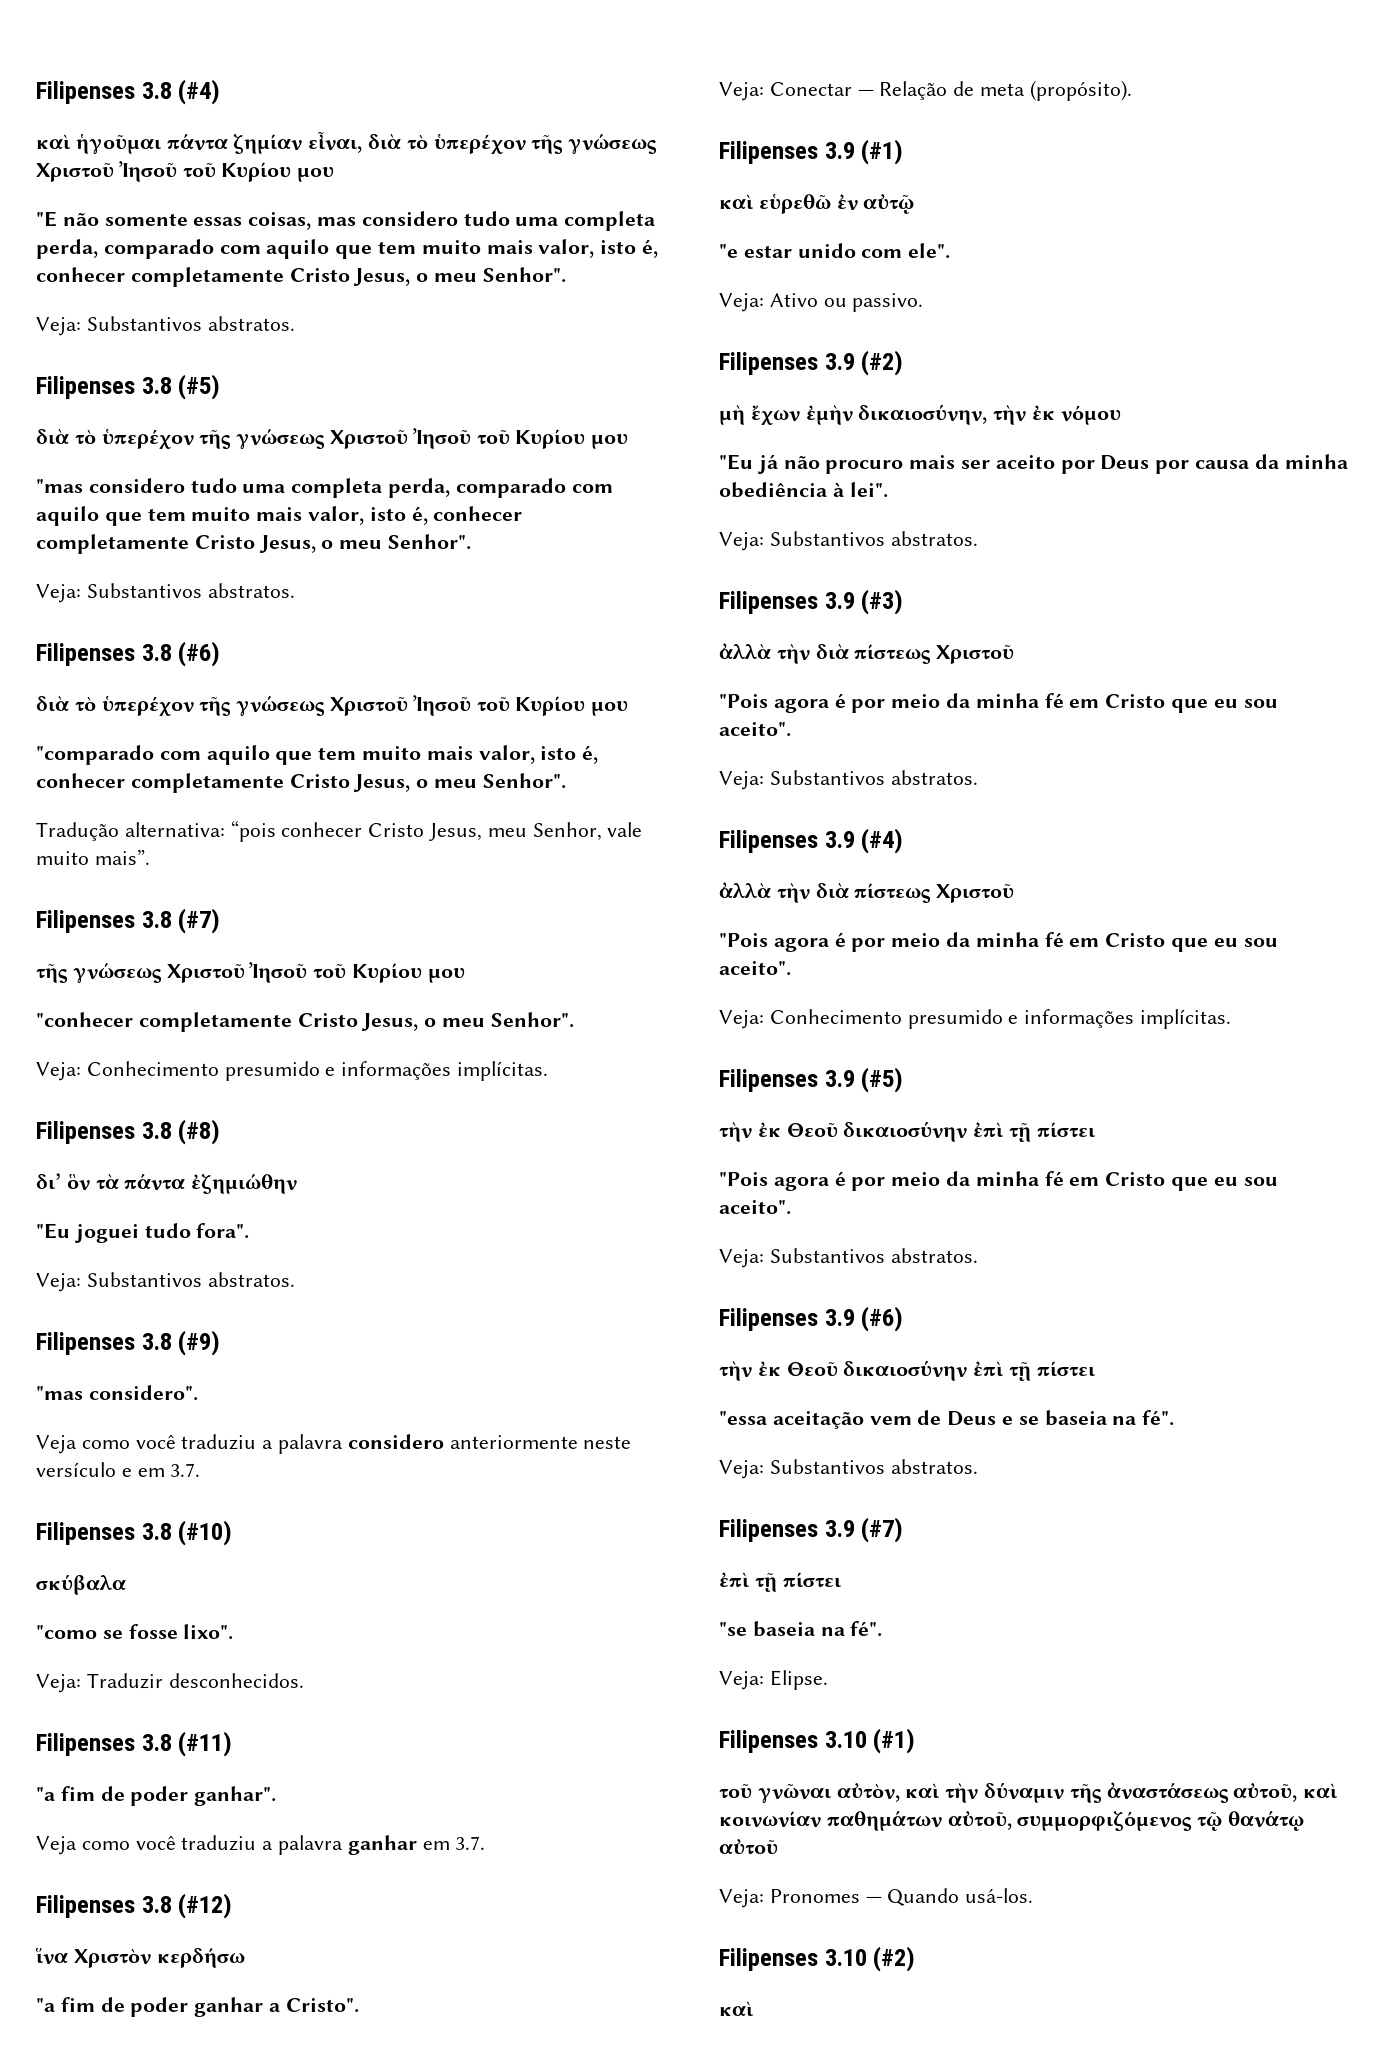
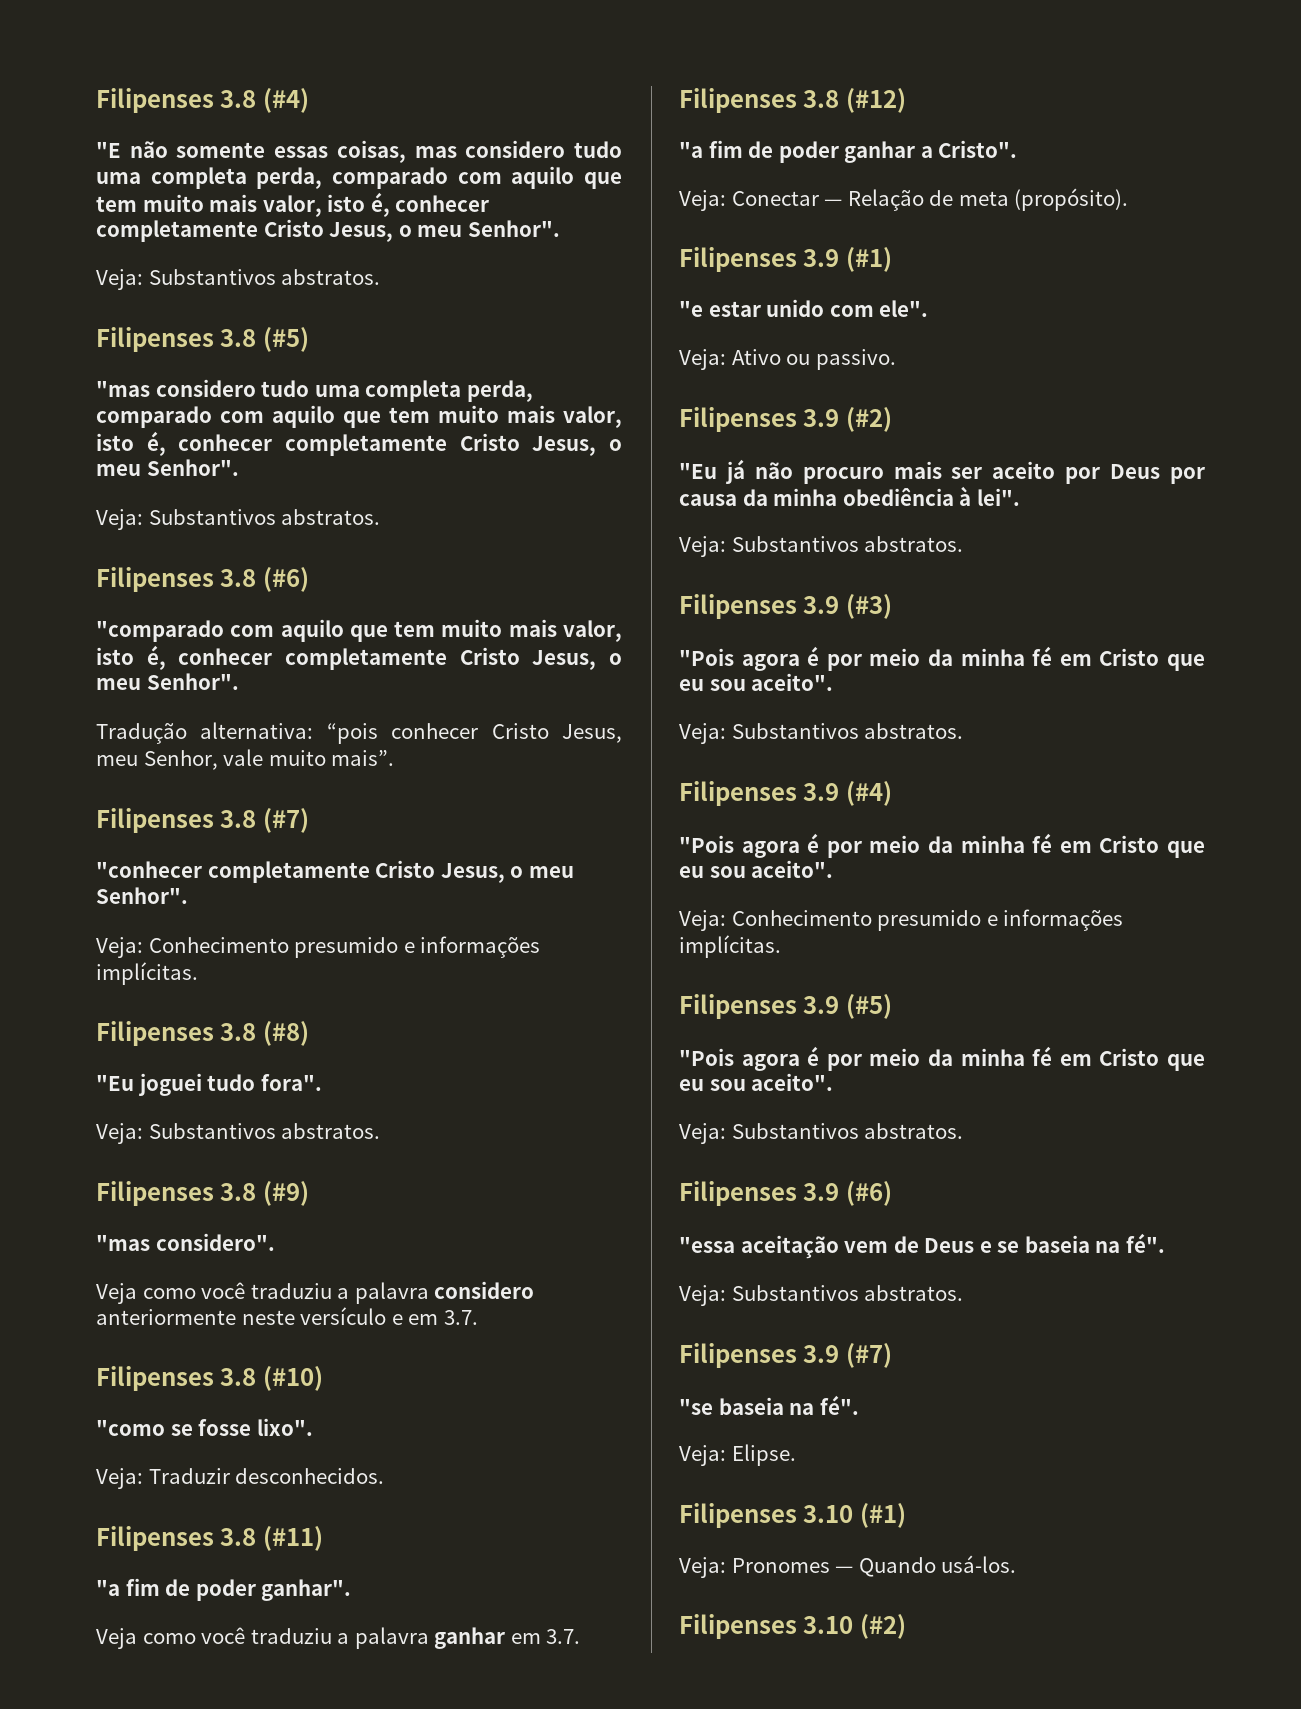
- καὶ ἡγοῦμαι πάντα ζημίαν εἶναι, διὰ τὸ ὑπερέχον τῆς γνώσεως Χριστοῦ Ἰησοῦ τοῦ Κυρίου μου
  Filipenses 3.8 (#5)
- διὰ τὸ ὑπερέχον τῆς γνώσεως Χριστοῦ Ἰησοῦ τοῦ Κυρίου μου
  Filipenses 3.8 (#6)
- διὰ τὸ ὑπερέχον τῆς γνώσεως Χριστοῦ Ἰησοῦ τοῦ Κυρίου μου
  Filipenses 3.8 (#7)
- τῆς γνώσεως Χριστοῦ Ἰησοῦ τοῦ Κυρίου μου
- δι’ ὃν τὰ πάντα ἐζημιώθην
- σκύβαλα
- ἵνα Χριστὸν κερδήσω
- καὶ εὑρεθῶ ἐν αὐτῷ
- μὴ ἔχων ἐμὴν δικαιοσύνην, τὴν ἐκ νόμου
  Filipenses 3.9 (#3)
- ἀλλὰ τὴν διὰ πίστεως Χριστοῦ
  Filipenses 3.9 (#4)
- ἀλλὰ τὴν διὰ πίστεως Χριστοῦ
  Filipenses 3.9 (#5)
- τὴν ἐκ Θεοῦ δικαιοσύνην ἐπὶ τῇ πίστει
  Filipenses 3.9 (#6)
- τὴν ἐκ Θεοῦ δικαιοσύνην ἐπὶ τῇ πίστει
  Filipenses 3.9 (#7)
- ἐπὶ τῇ πίστει
- τοῦ γνῶναι αὐτὸν, καὶ τὴν δύναμιν τῆς ἀναστάσεως αὐτοῦ, καὶ κοινωνίαν παθημάτων αὐτοῦ, συμμορφιζόμενος τῷ θανάτῳ αὐτοῦ
  Filipenses 3.10 (#2)
- καὶ

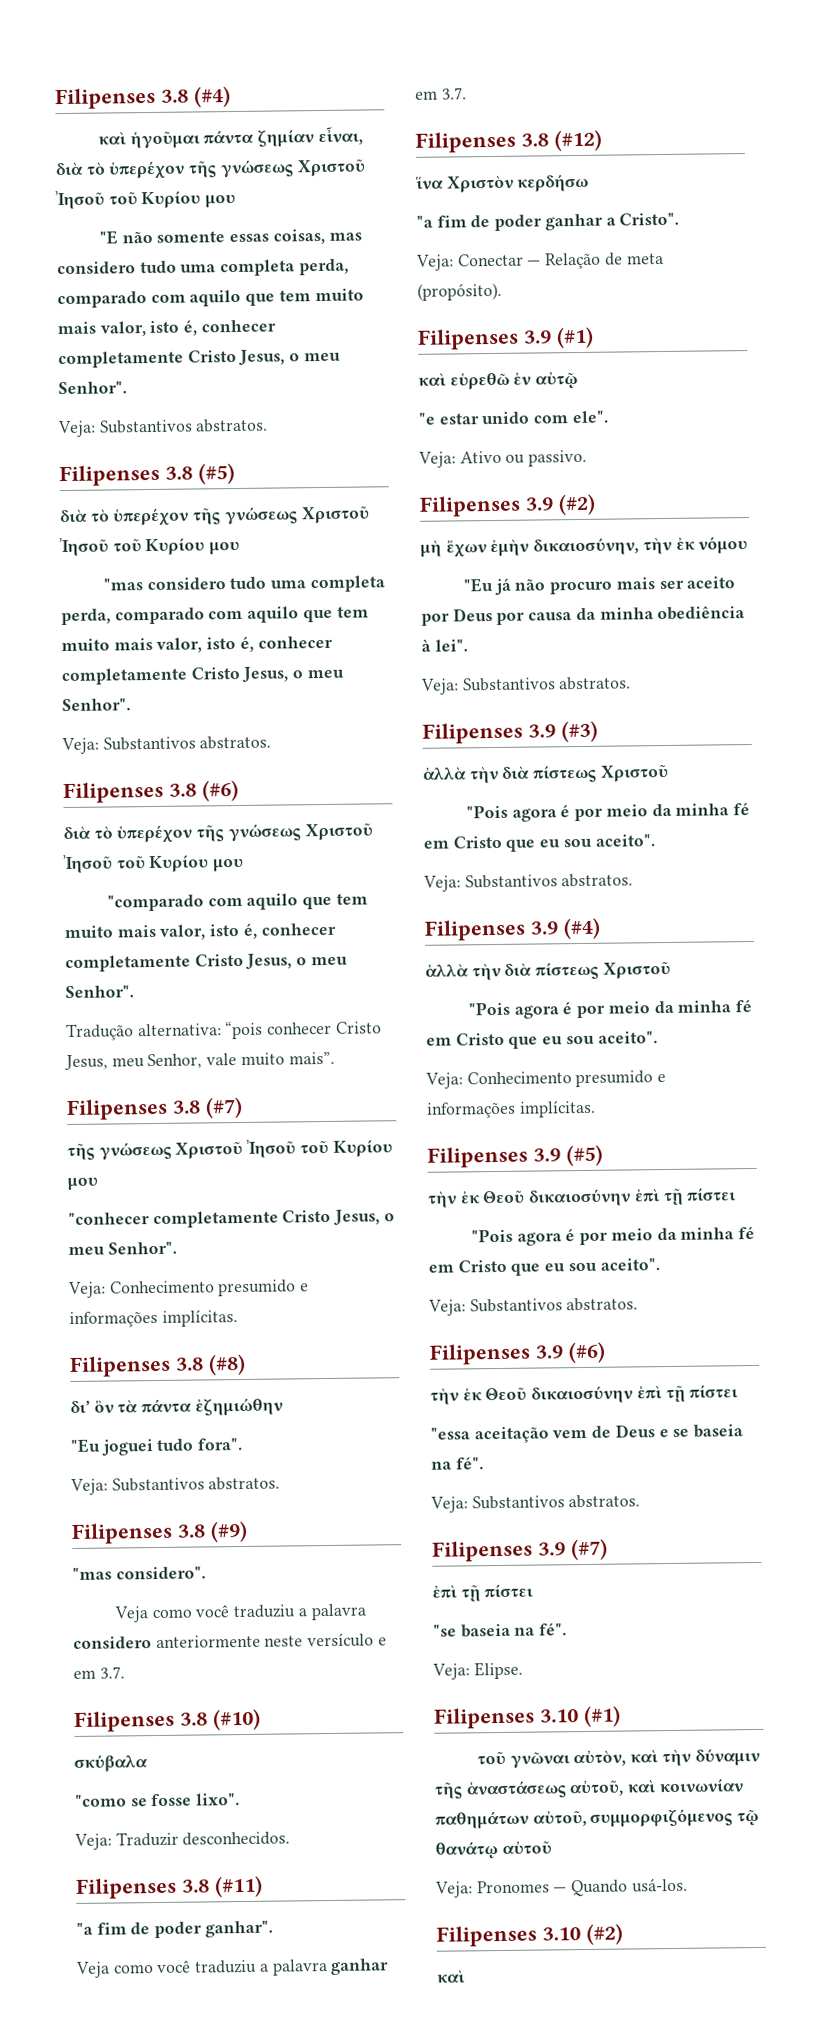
+ καὶ ἡγοῦμαι πάντα ζημίαν εἶναι, διὰ τὸ ὑπερέχον τῆς γνώσεως Χριστοῦ Ἰησοῦ τοῦ Κυρίου μου
  Filipenses 3.8 (#5)
+ διὰ τὸ ὑπερέχον τῆς γνώσεως Χριστοῦ Ἰησοῦ τοῦ Κυρίου μου
  Filipenses 3.8 (#6)
+ διὰ τὸ ὑπερέχον τῆς γνώσεως Χριστοῦ Ἰησοῦ τοῦ Κυρίου μου
  Filipenses 3.8 (#7)
+ τῆς γνώσεως Χριστοῦ Ἰησοῦ τοῦ Κυρίου μου
+ δι’ ὃν τὰ πάντα ἐζημιώθην
+ σκύβαλα
+ ἵνα Χριστὸν κερδήσω
+ καὶ εὑρεθῶ ἐν αὐτῷ
+ μὴ ἔχων ἐμὴν δικαιοσύνην, τὴν ἐκ νόμου
  Filipenses 3.9 (#3)
+ ἀλλὰ τὴν διὰ πίστεως Χριστοῦ
  Filipenses 3.9 (#4)
+ ἀλλὰ τὴν διὰ πίστεως Χριστοῦ
  Filipenses 3.9 (#5)
+ τὴν ἐκ Θεοῦ δικαιοσύνην ἐπὶ τῇ πίστει
  Filipenses 3.9 (#6)
+ τὴν ἐκ Θεοῦ δικαιοσύνην ἐπὶ τῇ πίστει
  Filipenses 3.9 (#7)
+ ἐπὶ τῇ πίστει
+ τοῦ γνῶναι αὐτὸν, καὶ τὴν δύναμιν τῆς ἀναστάσεως αὐτοῦ, καὶ κοινωνίαν παθημάτων αὐτοῦ, συμμορφιζόμενος τῷ θανάτῳ αὐτοῦ
  Filipenses 3.10 (#2)
+ καὶ

